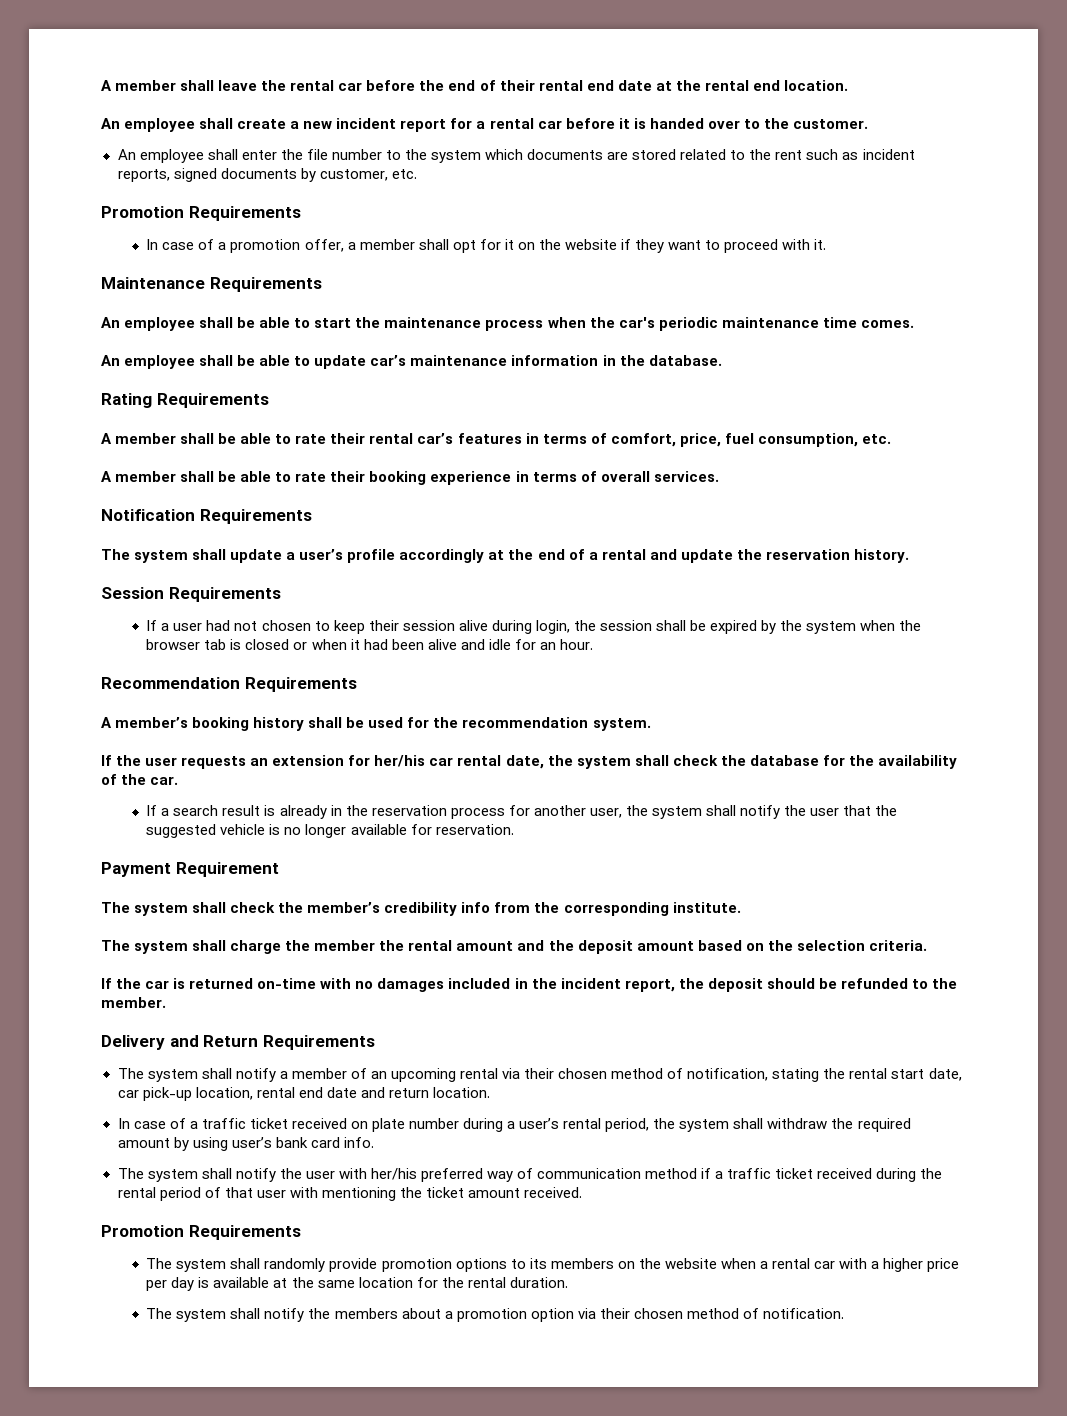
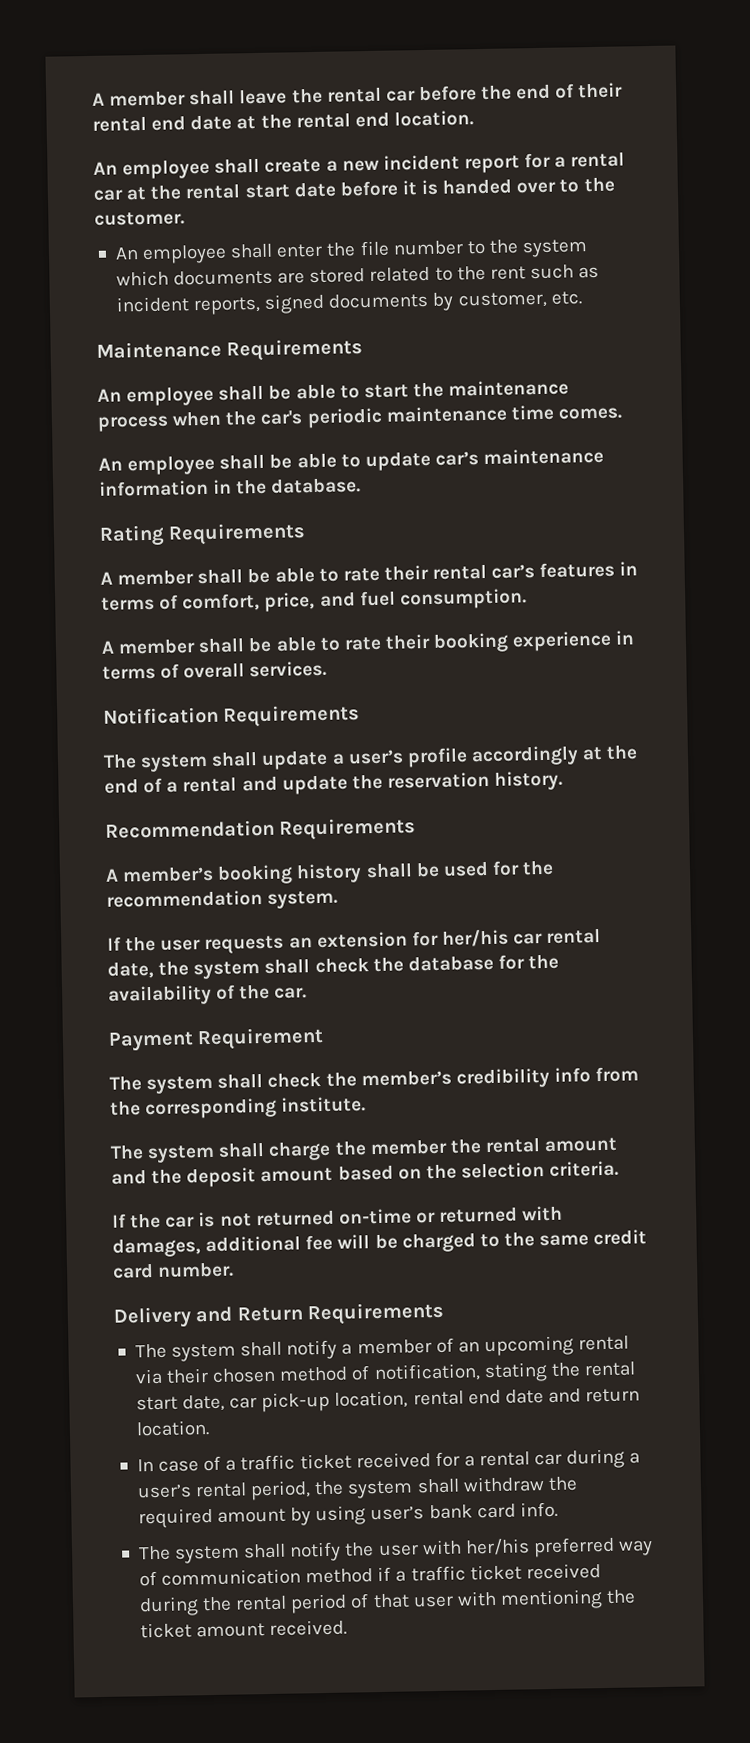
- An employee shall create a new incident report for a rental car before it is handed over to the customer.
+ An employee shall create a new incident report for a rental car at the rental start date before it is handed over to the customer.
  An employee shall enter the file number to the system which documents are stored related to the rent such as incident reports, signed documents by customer, etc.
- Promotion Requirements
- In case of a promotion offer, a member shall opt for it on the website if they want to proceed with it.
- A member shall be able to rate their rental car’s features in terms of comfort, price, fuel consumption, etc.
+ A member shall be able to rate their rental car’s features in terms of comfort, price, and fuel consumption.
- Session Requirements
- If a user had not chosen to keep their session alive during login, the session shall be expired by the system when the browser tab is closed or when it had been alive and idle for an hour.
- If a search result is already in the reservation process for another user, the system shall notify the user that the suggested vehicle is no longer available for reservation.
- If the car is returned on-time with no damages included in the incident report, the deposit should be refunded to the member.
+ If the car is not returned on-time or returned with damages, additional fee will be charged to the same credit card number.
- In case of a traffic ticket received on plate number during a user’s rental period, the system shall withdraw the required amount by using user’s bank card info.
+ In case of a traffic ticket received for a rental car during a user’s rental period, the system shall withdraw the required amount by using user’s bank card info.
  The system shall notify the user with her/his preferred way of communication method if a traffic ticket received during the rental period of that user with mentioning the ticket amount received.
- Promotion Requirements
- The system shall randomly provide promotion options to its members on the website when a rental car with a higher price per day is available at the same location for the rental duration.
- The system shall notify the members about a promotion option via their chosen method of notification.

